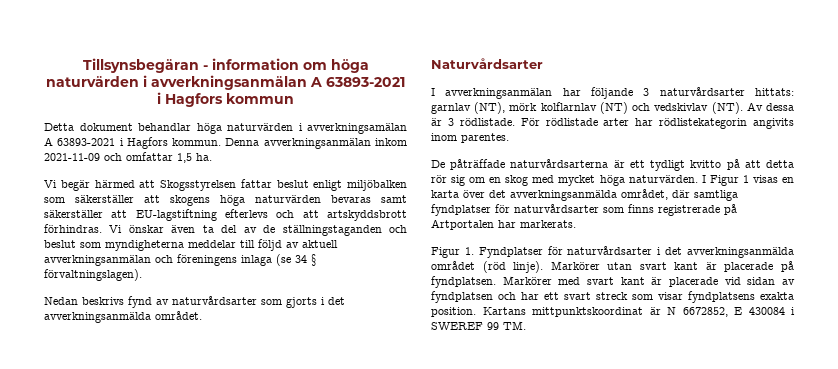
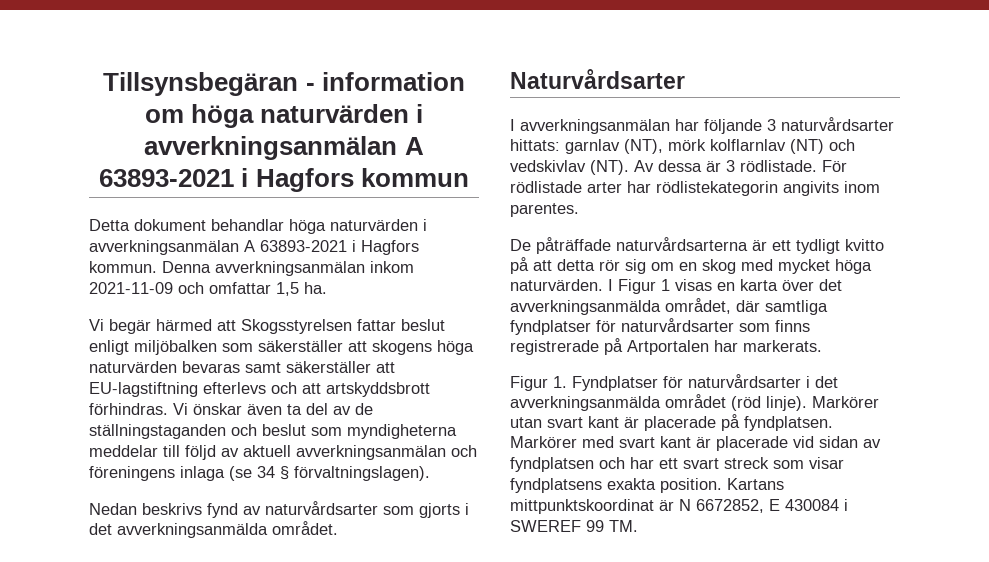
- Detta dokument behandlar höga naturvärden i avverkningsamälan A 63893-2021 i Hagfors kommun.
+ Detta dokument behandlar höga naturvärden i avverkningsanmälan A 63893-2021 i Hagfors kommun.

